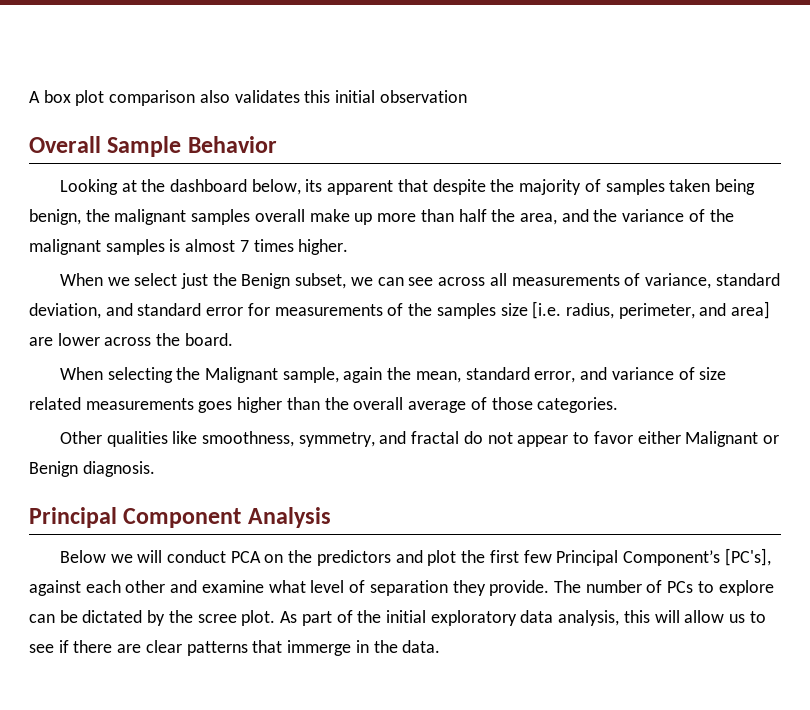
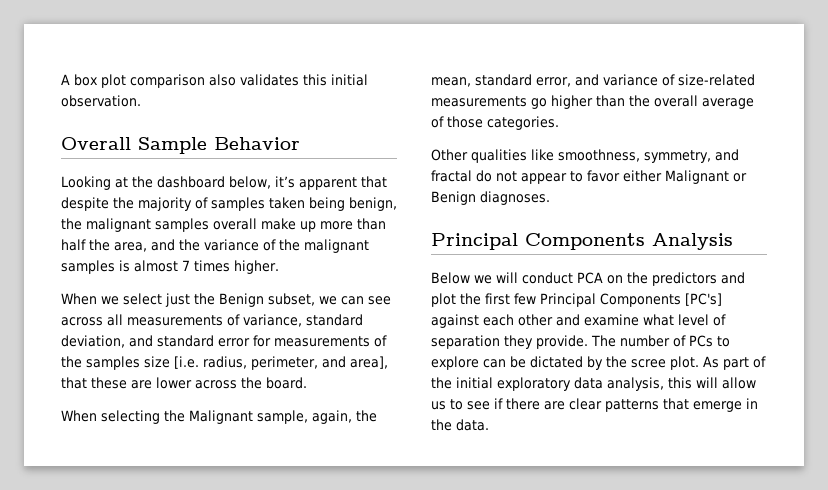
- A box plot comparison also validates this initial observation
+ A box plot comparison also validates this initial observation.
- Looking at the dashboard below, its apparent that despite the majority of samples taken being benign, the malignant samples overall make up more than half the area, and the variance of the malignant samples is almost 7 times higher.
+ Looking at the dashboard below, it’s apparent that despite the majority of samples taken being benign, the malignant samples overall make up more than half the area, and the variance of the malignant samples is almost 7 times higher.
- When we select just the Benign subset, we can see across all measurements of variance, standard deviation, and standard error for measurements of the samples size [i.e. radius, perimeter, and area] are lower across the board.
+ When we select just the Benign subset, we can see across all measurements of variance, standard deviation, and standard error for measurements of the samples size [i.e. radius, perimeter, and area], that these are lower across the board.
- When selecting the Malignant sample, again the mean, standard error, and variance of size related measurements goes higher than the overall average of those categories.
+ When selecting the Malignant sample, again, the mean, standard error, and variance of size-related measurements go higher than the overall average of those categories.
- Other qualities like smoothness, symmetry, and fractal do not appear to favor either Malignant or Benign diagnosis.
- Principal Component Analysis
+ Other qualities like smoothness, symmetry, and fractal do not appear to favor either Malignant or Benign diagnoses.
+ Principal Components Analysis
- Below we will conduct PCA on the predictors and plot the first few Principal Component’s [PC's], against each other and examine what level of separation they provide.
+ Below we will conduct PCA on the predictors and plot the first few Principal Components [PC's] against each other and examine what level of separation they provide.
- As part of the initial exploratory data analysis, this will allow us to see if there are clear patterns that immerge in the data.
+ As part of the initial exploratory data analysis, this will allow us to see if there are clear patterns that emerge in the data.

